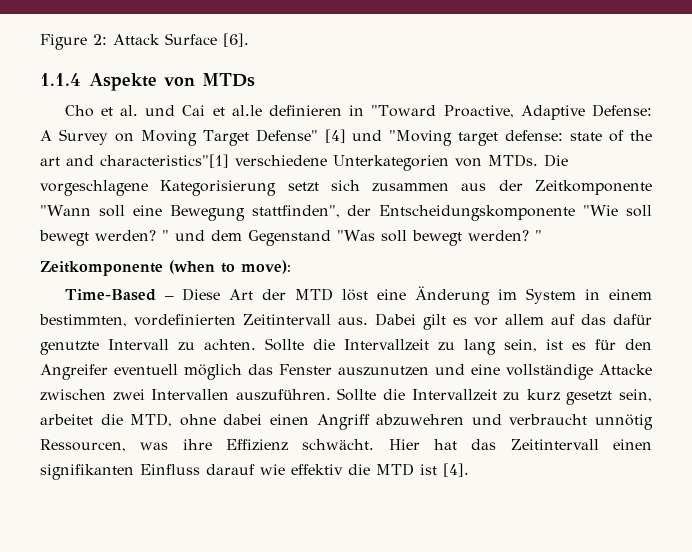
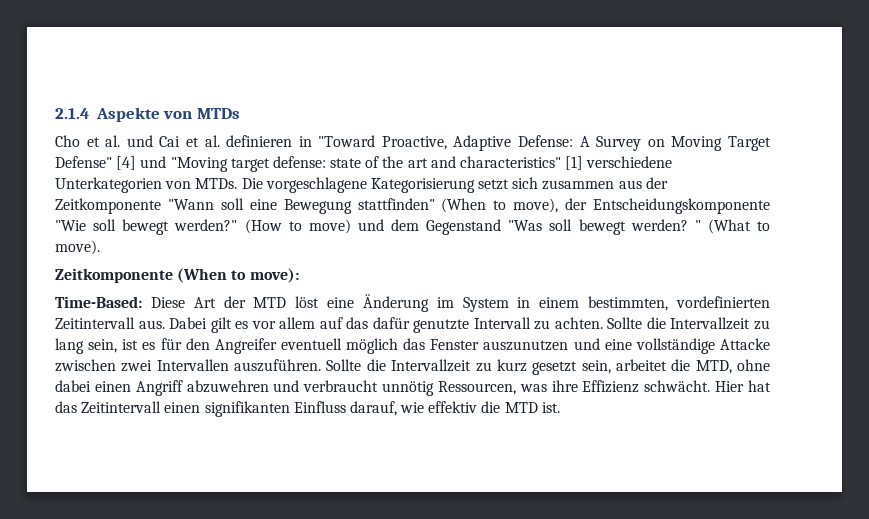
- Figure 2: Attack Surface [6].
- 1.1.4 Aspekte von MTDs
+ 2.1.4 Aspekte von MTDs
- Cho et al. und Cai et al.le definieren in "Toward Proactive, Adaptive Defense: A Survey on Moving Target Defense" [4] und "Moving target defense: state of the art and characteristics"[1] verschiedene Unterkategorien von MTDs.
+ Cho et al. und Cai et al. definieren in "Toward Proactive, Adaptive Defense: A Survey on Moving Target Defense" [4] und "Moving target defense: state of the art and characteristics" [1] verschiedene Unterkategorien von MTDs.
- Die vorgeschlagene Kategorisierung setzt sich zusammen aus der Zeitkomponente "Wann soll eine Bewegung stattfinden", der Entscheidungskomponente "Wie soll bewegt werden? " und dem Gegenstand "Was soll bewegt werden? "
- Zeitkomponente (when to move):
+ Die vorgeschlagene Kategorisierung setzt sich zusammen aus der Zeitkomponente "Wann soll eine Bewegung stattfinden" (When to move), der Entscheidungskomponente "Wie soll bewegt werden?" (How to move) und dem Gegenstand "Was soll bewegt werden? " (What to move).
+ Zeitkomponente (When to move):
- Time-Based – Diese Art der MTD löst eine Änderung im System in einem bestimmten, vordefinierten Zeitintervall aus.
+ Time-Based: Diese Art der MTD löst eine Änderung im System in einem bestimmten, vordefinierten Zeitintervall aus.
- Hier hat das Zeitintervall einen signifikanten Einfluss darauf wie effektiv die MTD ist [4].
+ Hier hat das Zeitintervall einen signifikanten Einfluss darauf, wie effektiv die MTD ist.

